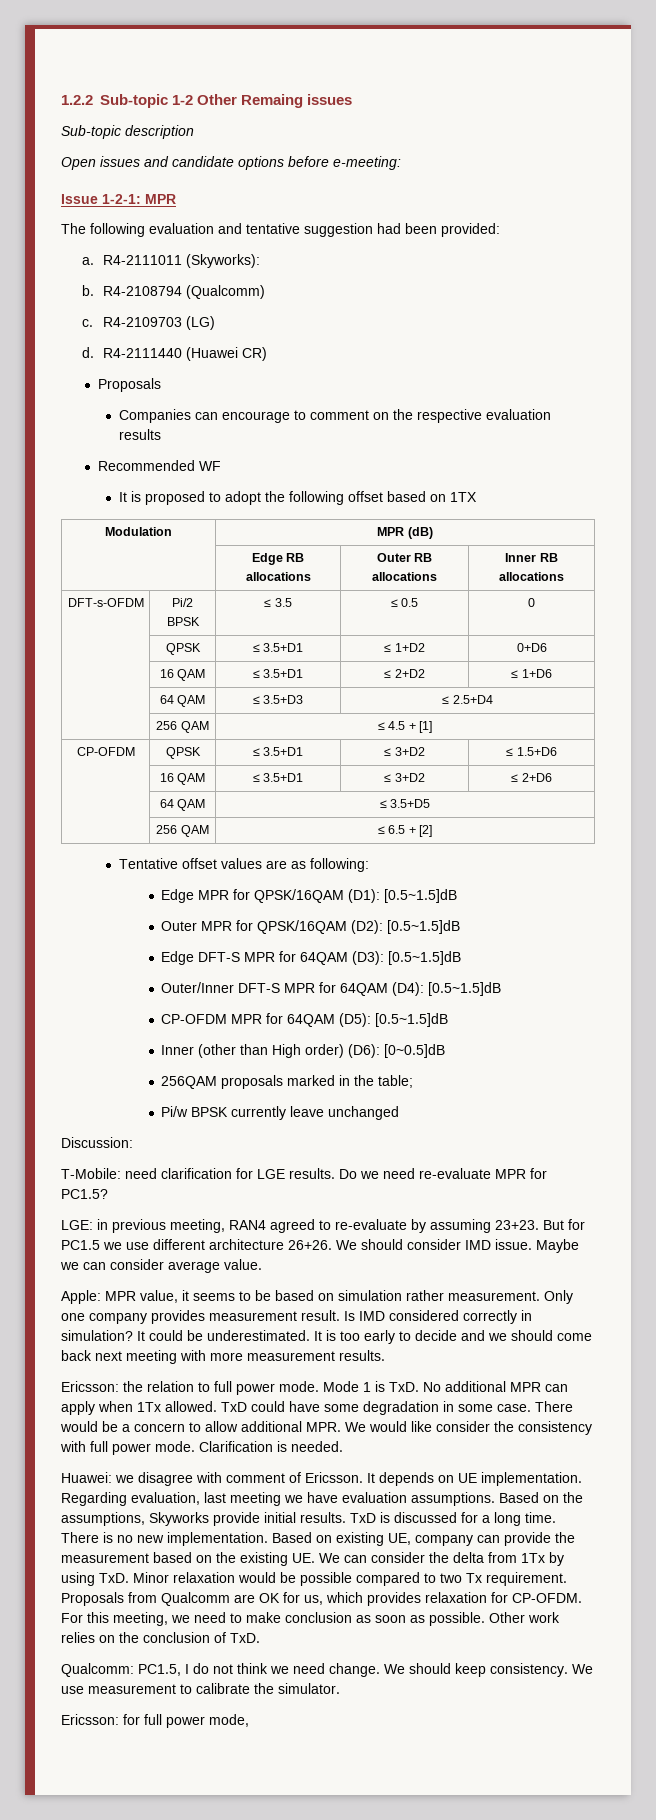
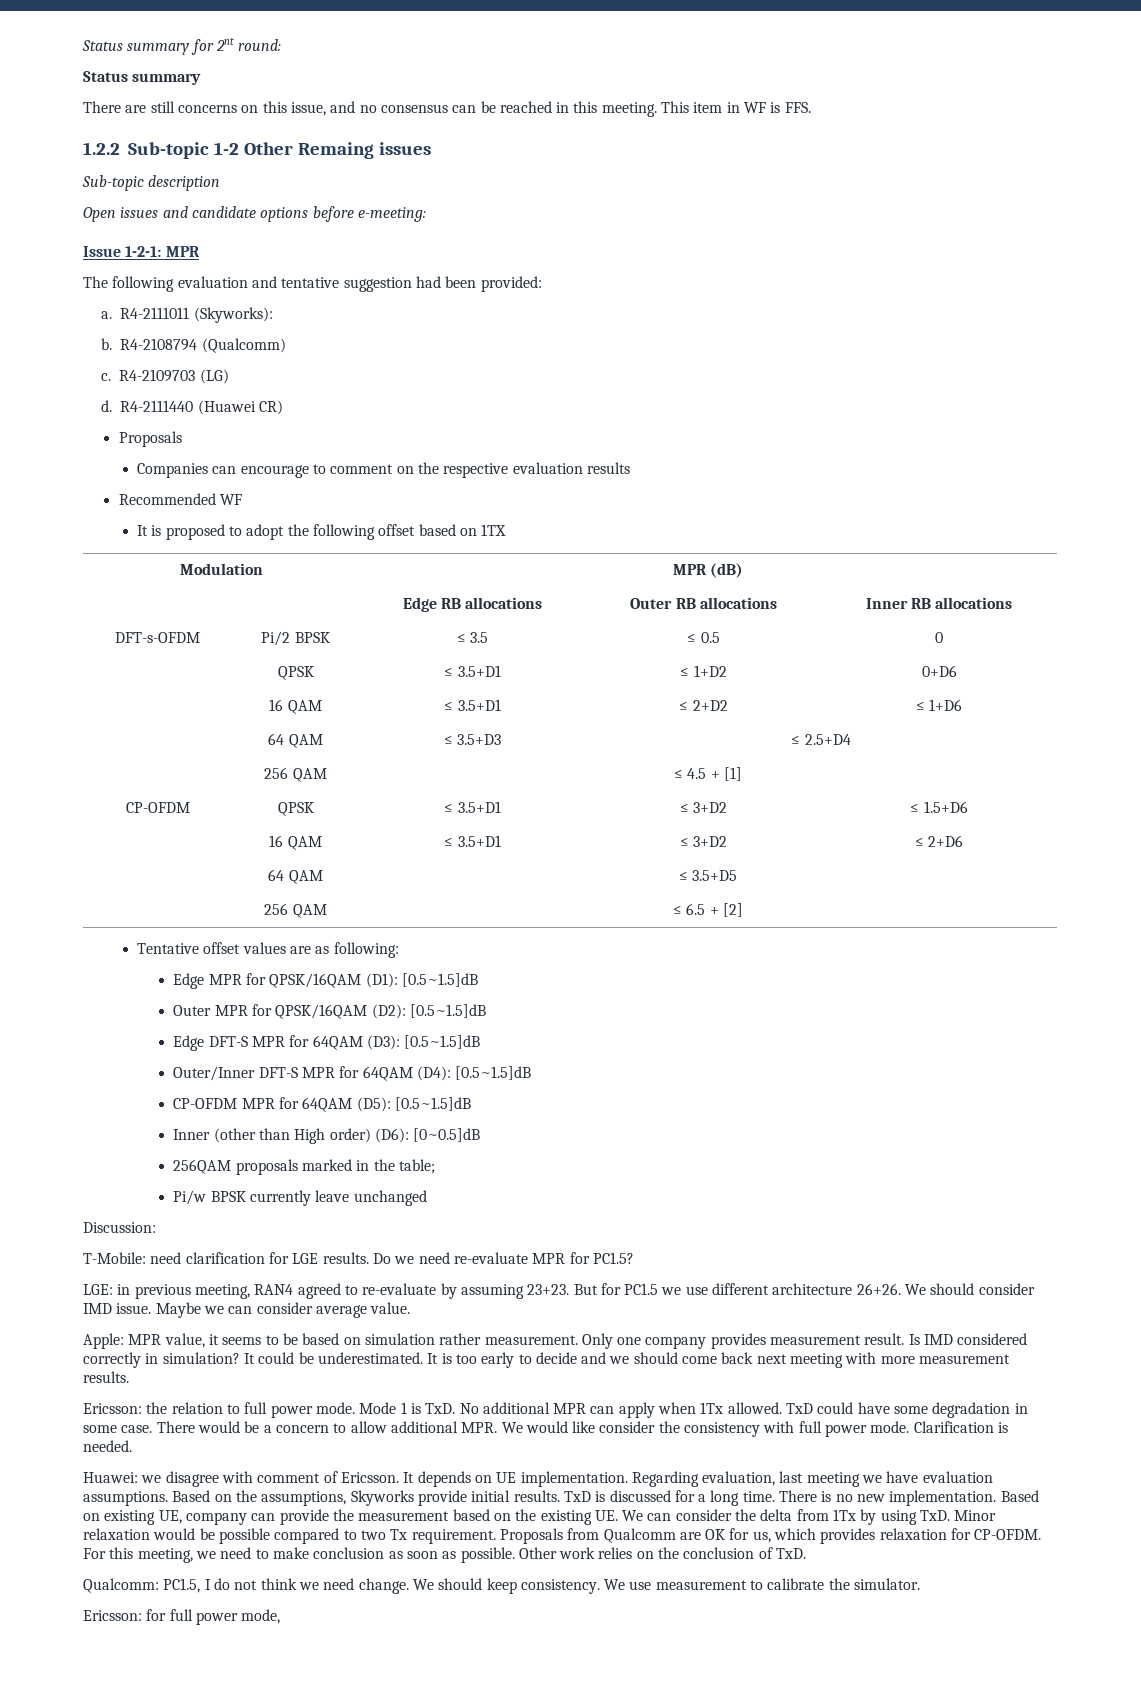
+ Status summary for 2nt round:
+ Status summary
+ There are still concerns on this issue, and no consensus can be reached in this meeting. This item in WF is FFS.

